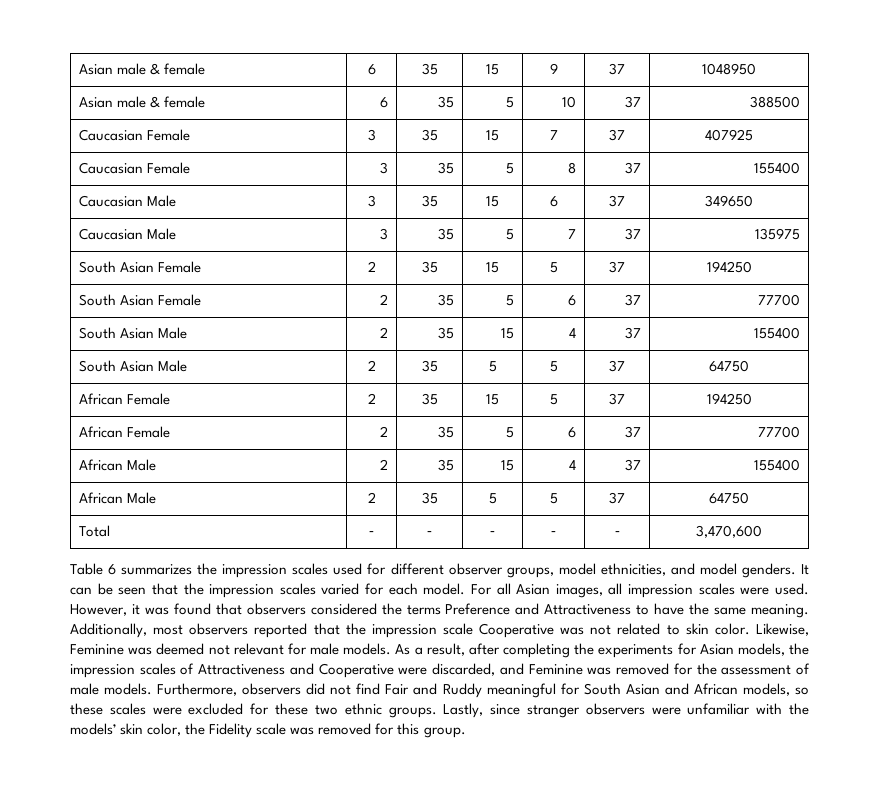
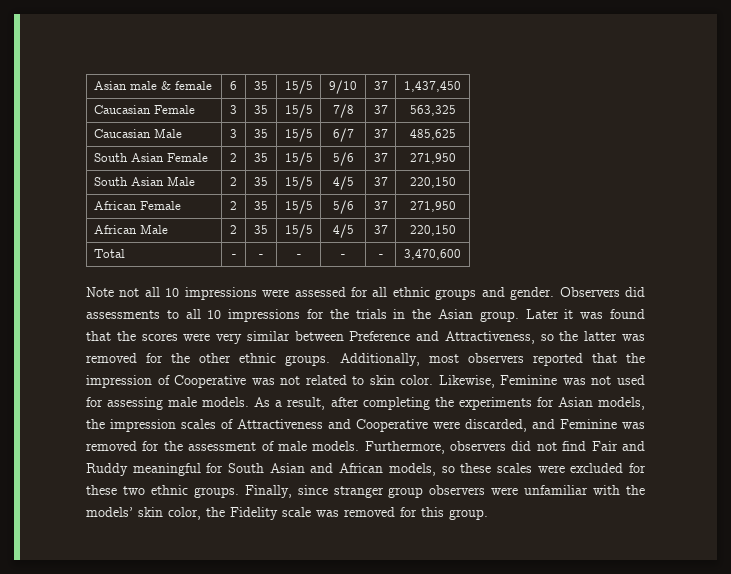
- Asian male & female | 6 | 35 | 15 | 9 | 37 | 1048950
- Asian male & female | 6 | 35 | 5 | 10 | 37 | 388500
- Caucasian Female | 3 | 35 | 15 | 7 | 37 | 407925
- Caucasian Female | 3 | 35 | 5 | 8 | 37 | 155400
- Caucasian Male | 3 | 35 | 15 | 6 | 37 | 349650
- Caucasian Male | 3 | 35 | 5 | 7 | 37 | 135975
- South Asian Female | 2 | 35 | 15 | 5 | 37 | 194250
- South Asian Female | 2 | 35 | 5 | 6 | 37 | 77700
- South Asian Male | 2 | 35 | 15 | 4 | 37 | 155400
- South Asian Male | 2 | 35 | 5 | 5 | 37 | 64750
- African Female | 2 | 35 | 15 | 5 | 37 | 194250
- African Female | 2 | 35 | 5 | 6 | 37 | 77700
- African Male | 2 | 35 | 15 | 4 | 37 | 155400
- African Male | 2 | 35 | 5 | 5 | 37 | 64750
+ Asian male & female | 6 | 35 | 15/5 | 9/10 | 37 | 1,437,450
+ Caucasian Female | 3 | 35 | 15/5 | 7/8 | 37 | 563,325
+ Caucasian Male | 3 | 35 | 15/5 | 6/7 | 37 | 485,625
+ South Asian Female | 2 | 35 | 15/5 | 5/6 | 37 | 271,950
+ South Asian Male | 2 | 35 | 15/5 | 4/5 | 37 | 220,150
+ African Female | 2 | 35 | 15/5 | 5/6 | 37 | 271,950
+ African Male | 2 | 35 | 15/5 | 4/5 | 37 | 220,150
- Table 6 summarizes the impression scales used for different observer groups, model ethnicities, and model genders. It can be seen that the impression scales varied for each model. For all Asian images, all impression scales were used. However, it was found that observers considered the terms Preference and Attractiveness to have the same meaning.
+ Note not all 10 impressions were assessed for all ethnic groups and gender. Observers did assessments to all 10 impressions for the trials in the Asian group. Later it was found that the scores were very similar between Preference and Attractiveness, so the latter was removed for the other ethnic groups.
- Additionally, most observers reported that the impression scale Cooperative was not related to skin color.
+ Additionally, most observers reported that the impression of Cooperative was not related to skin color.
- Likewise, Feminine was deemed not relevant for male models.
+ Likewise, Feminine was not used for assessing male models.
- Lastly, since stranger observers were unfamiliar with the models’ skin color, the Fidelity scale was removed for this group.
+ Finally, since stranger group observers were unfamiliar with the models’ skin color, the Fidelity scale was removed for this group.

